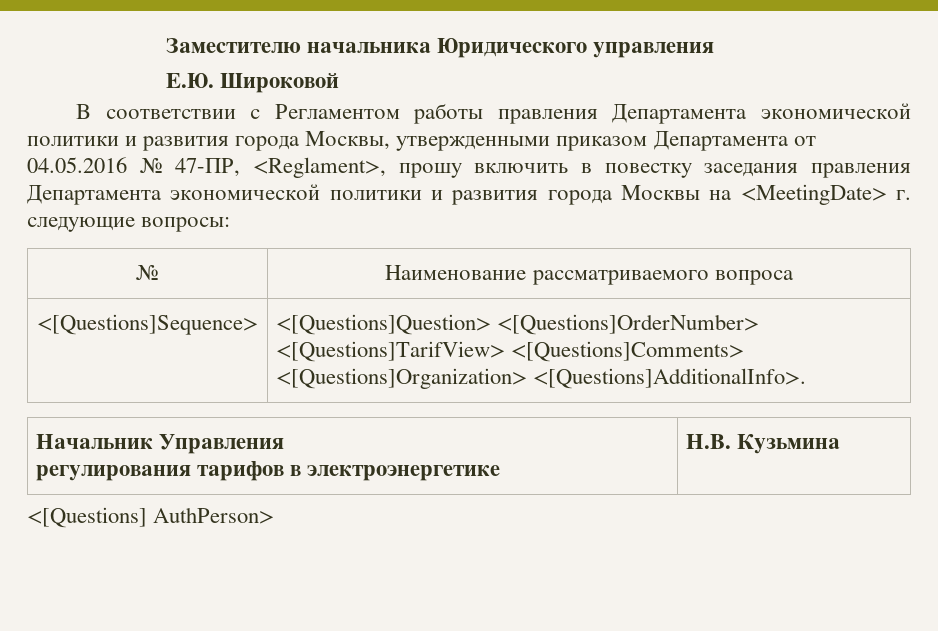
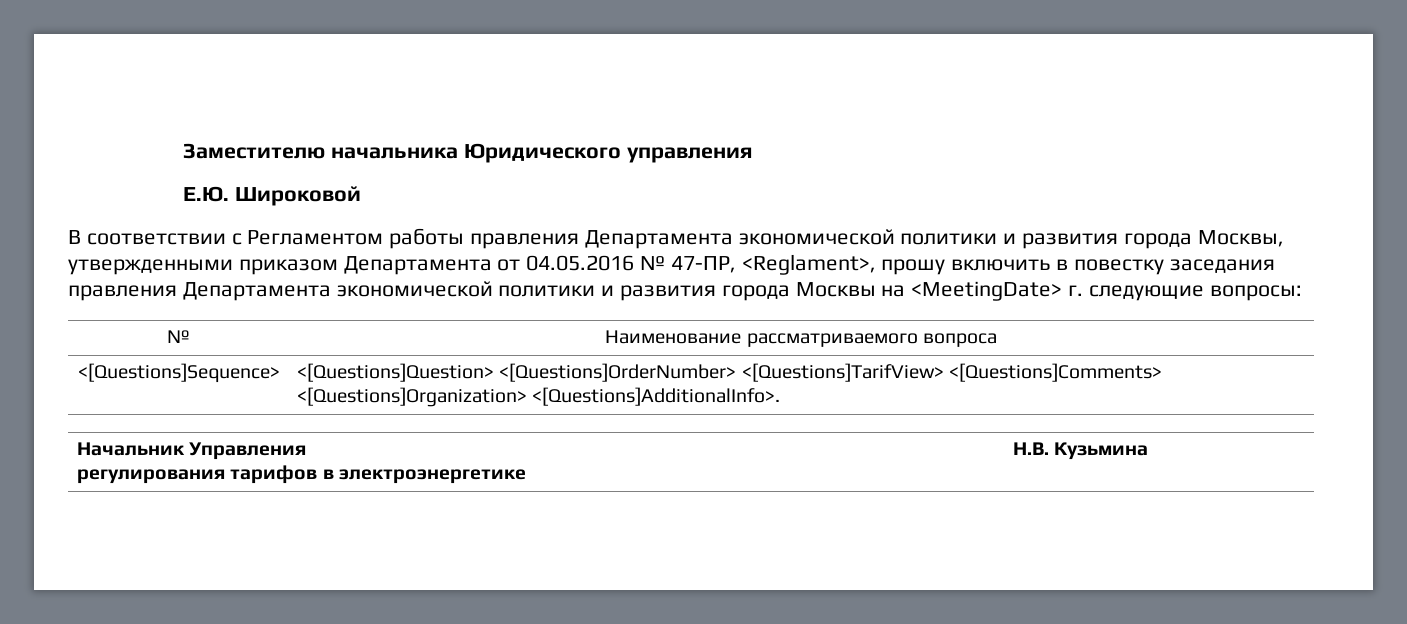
- <[Questions] AuthPerson>

